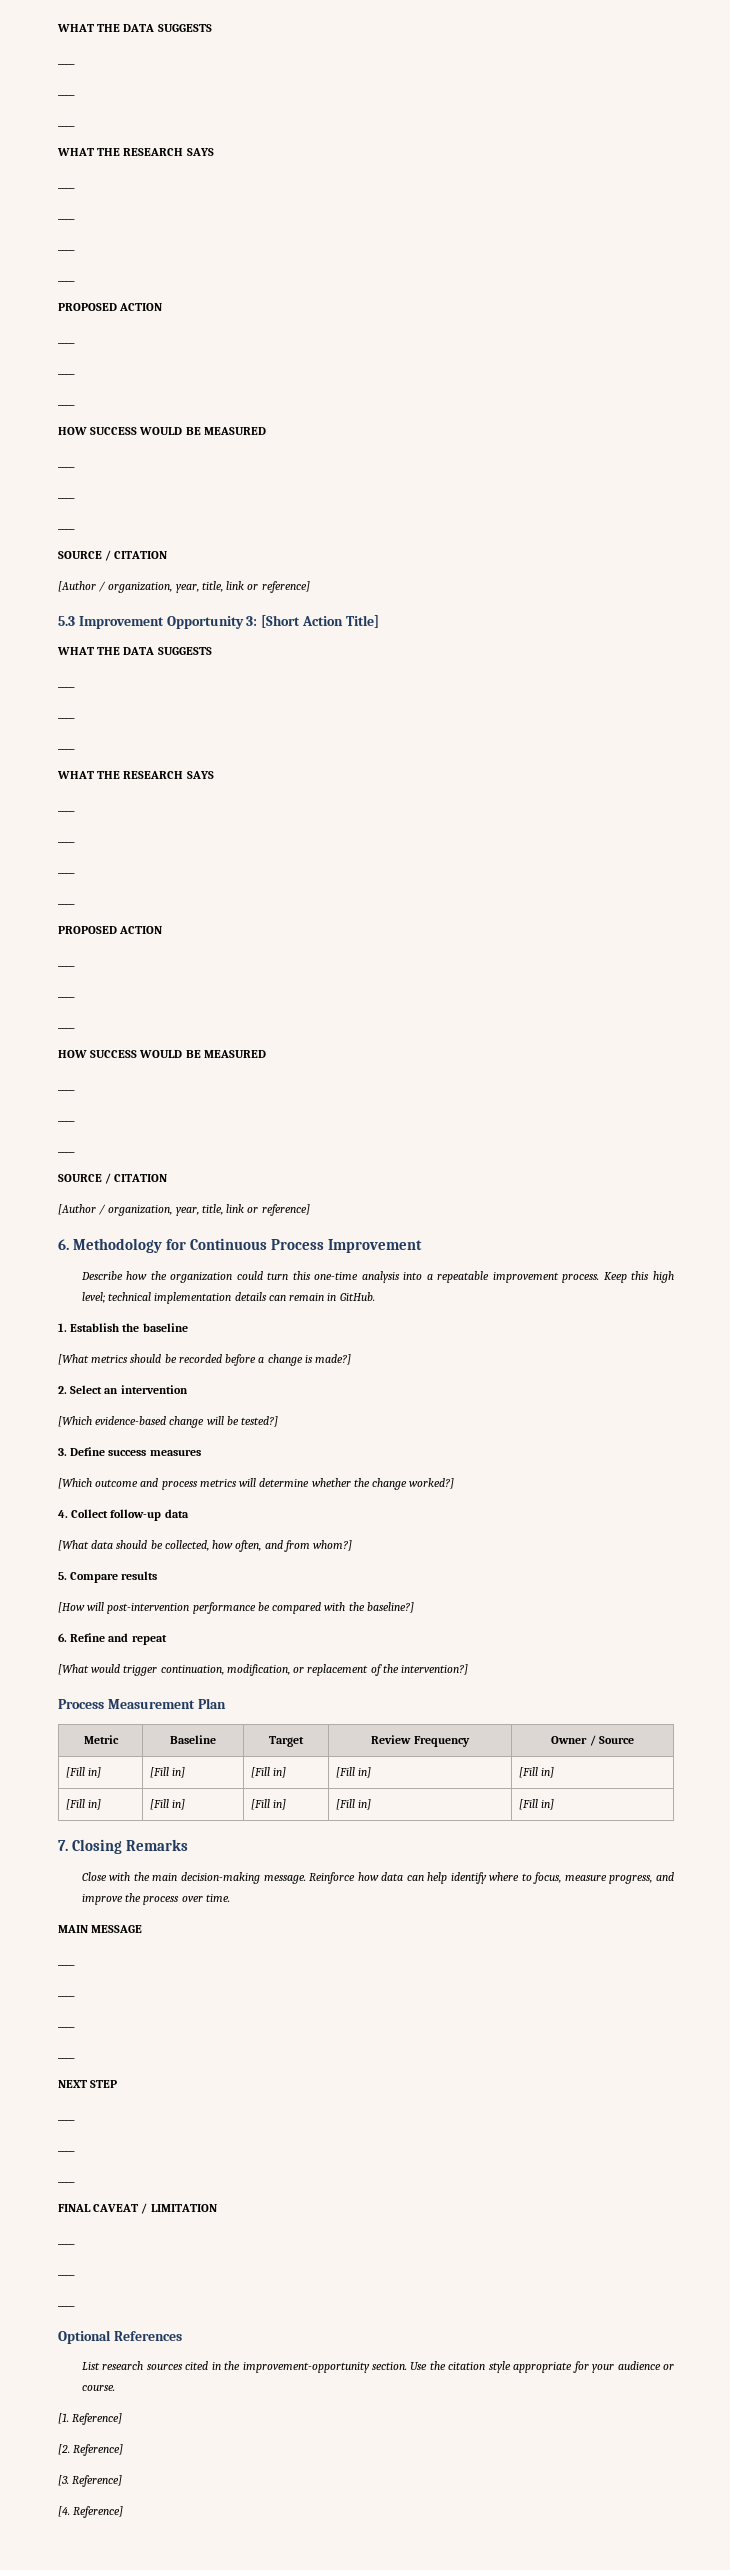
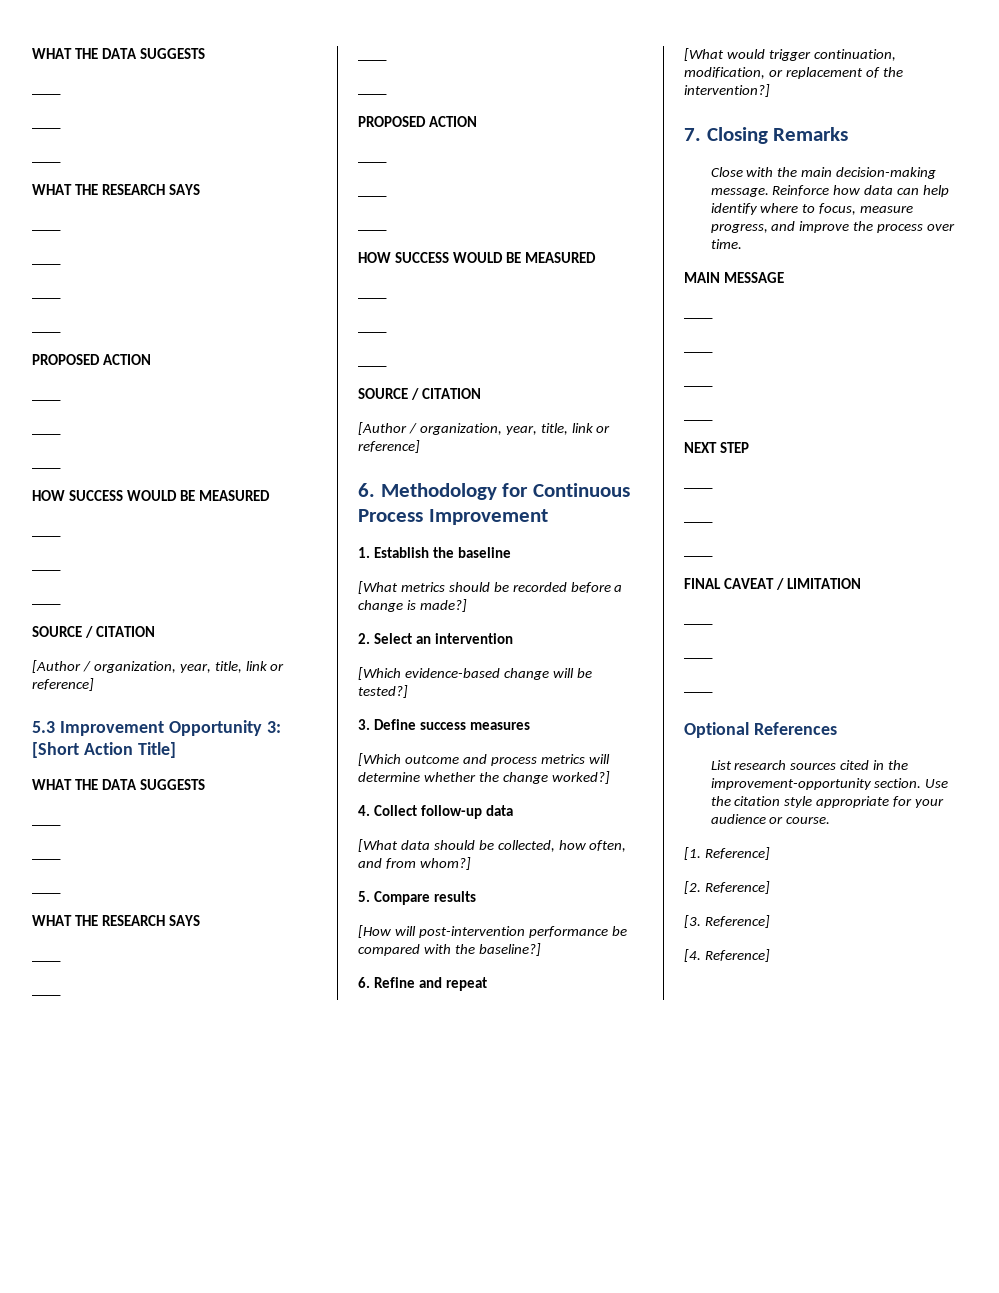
- Describe how the organization could turn this one-time analysis into a repeatable improvement process. Keep this high level; technical implementation details can remain in GitHub.
- Process Measurement Plan
- Metric | Baseline | Target | Review Frequency | Owner / Source
- [Fill in] | [Fill in] | [Fill in] | [Fill in] | [Fill in]
- [Fill in] | [Fill in] | [Fill in] | [Fill in] | [Fill in]

